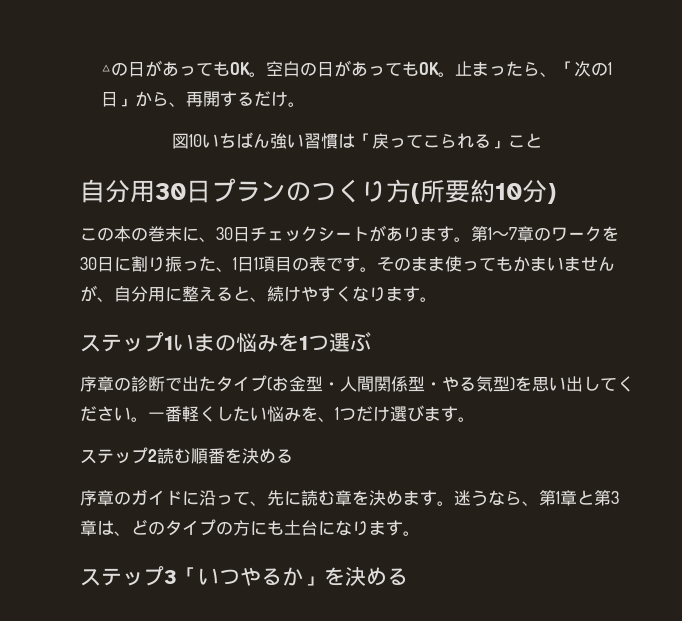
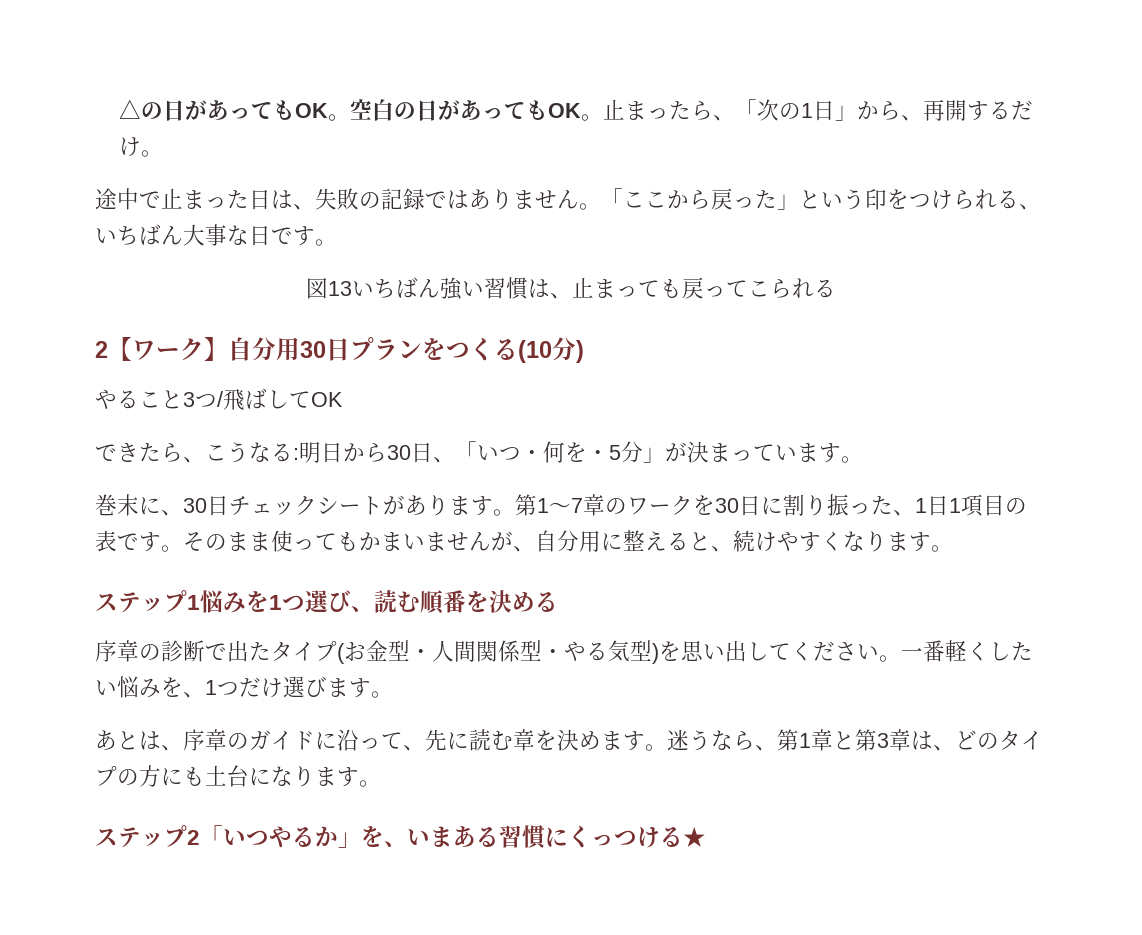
+ 途中で止まった日は、失敗の記録ではありません。「ここから戻った」という印をつけられる、いちばん大事な日です。
- 図10いちばん強い習慣は「戻ってこられる」こと
- 自分用30日プランのつくり方(所要約10分)
- この本の巻末に、30日チェックシートがあります。
+ 図13いちばん強い習慣は、止まっても戻ってこられる
+ 2【ワーク】自分用30日プランをつくる(10分)
+ やること3つ/飛ばしてOK
+ できたら、こうなる:明日から30日、「いつ・何を・5分」が決まっています。
+ 巻末に、30日チェックシートがあります。
- ステップ1いまの悩みを1つ選ぶ
+ ステップ1悩みを1つ選び、読む順番を決める
- ステップ2読む順番を決める
- 序章のガイドに沿って、先に読む章を決めます。
+ あとは、序章のガイドに沿って、先に読む章を決めます。
- ステップ3「いつやるか」を決める
+ ステップ2「いつやるか」を、いまある習慣にくっつける★

